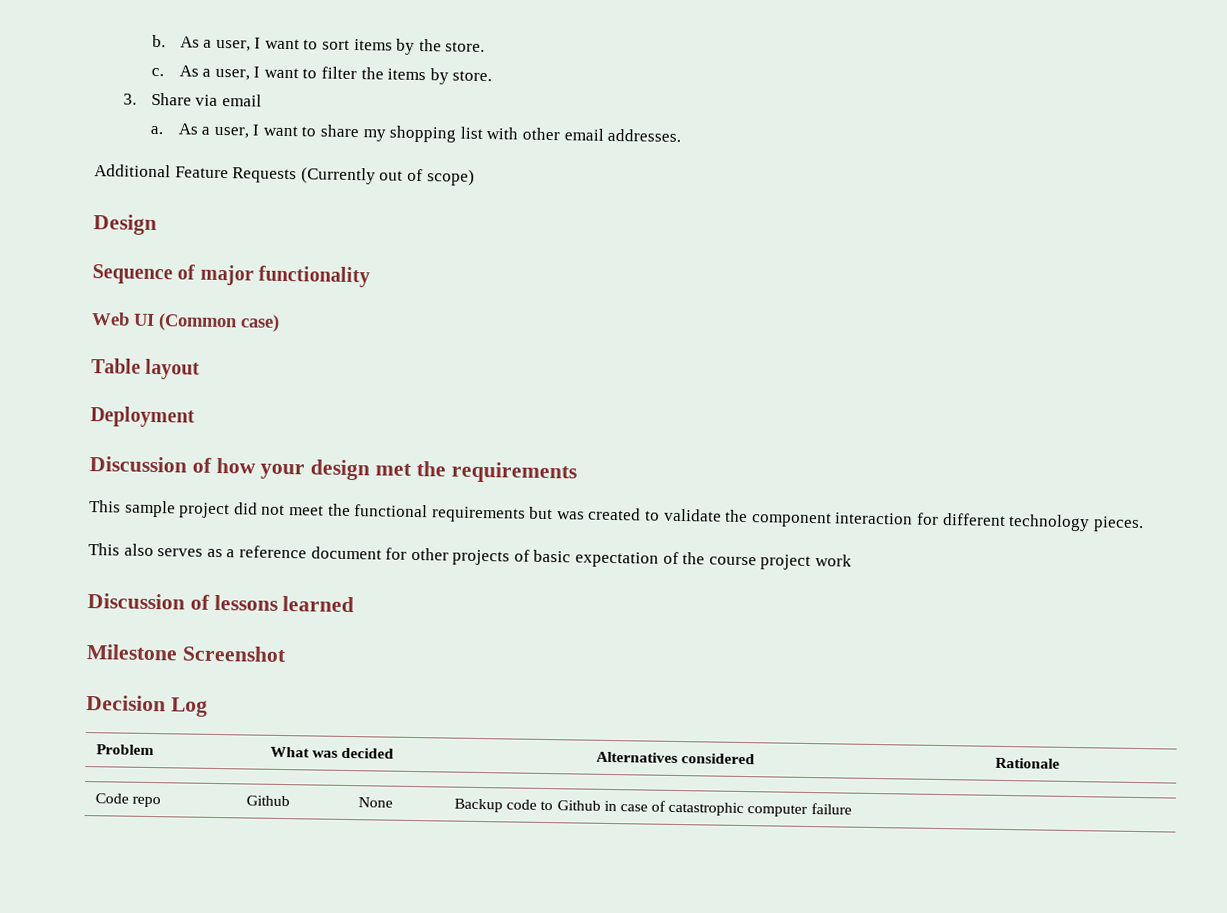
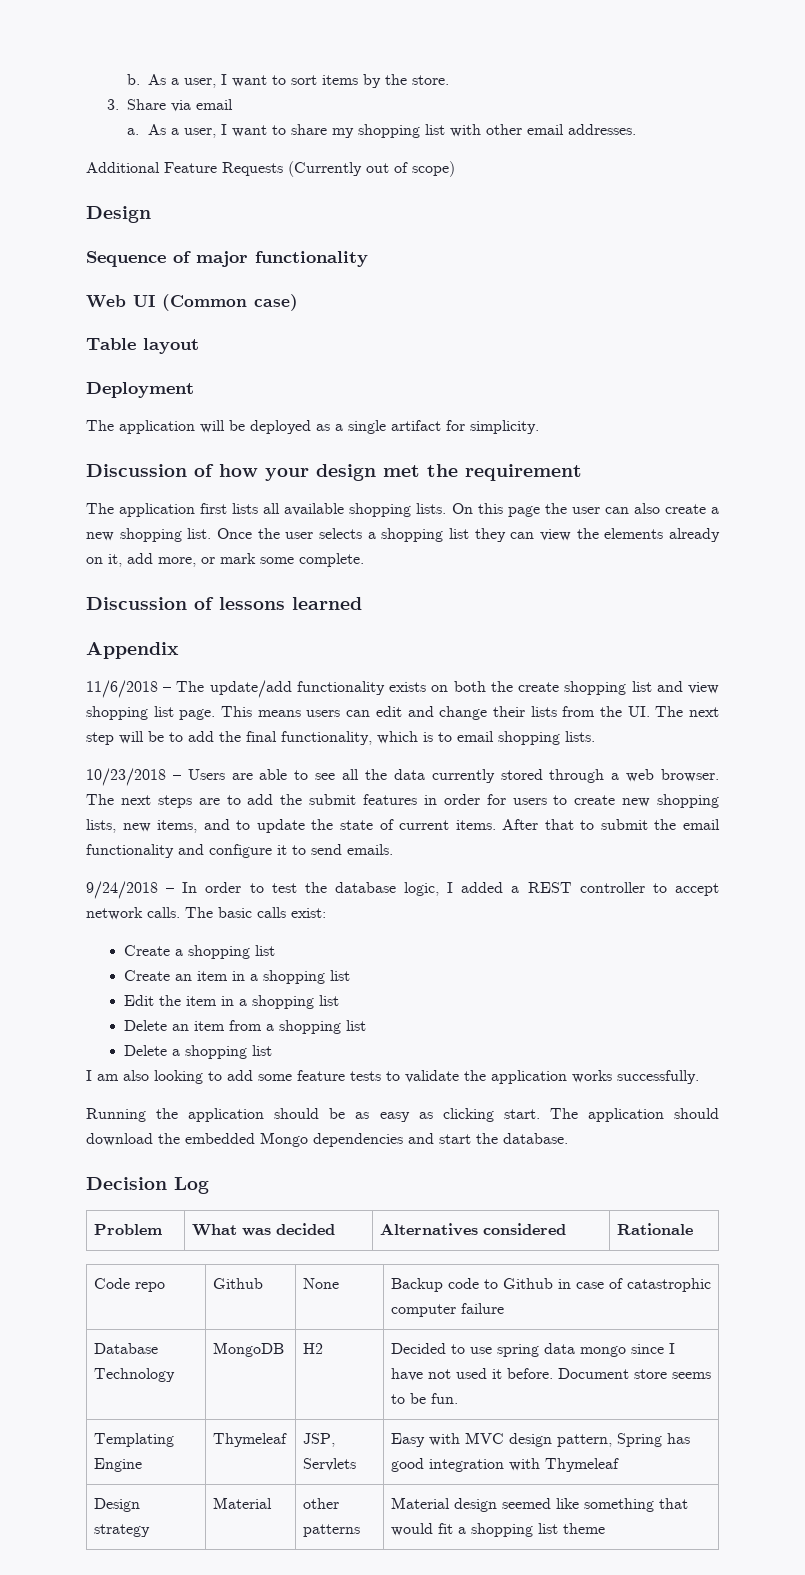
- c. As a user, I want to filter the items by store.
+ The application will be deployed as a single artifact for simplicity.
- Discussion of how your design met the requirements
- This sample project did not meet the functional requirements but was created to validate the component interaction for different technology pieces.
- This also serves as a reference document for other projects of basic expectation of the course project work
+ Discussion of how your design met the requirement
+ The application first lists all available shopping lists. On this page the user can also create a new shopping list. Once the user selects a shopping list they can view the elements already on it, add more, or mark some complete.
  Discussion of lessons learned
- Milestone Screenshot
+ Appendix
+ 11/6/2018 – The update/add functionality exists on both the create shopping list and view shopping list page. This means users can edit and change their lists from the UI. The next step will be to add the final functionality, which is to email shopping lists.
+ 10/23/2018 – Users are able to see all the data currently stored through a web browser. The next steps are to add the submit features in order for users to create new shopping lists, new items, and to update the state of current items. After that to submit the email functionality and configure it to send emails.
+ 9/24/2018 – In order to test the database logic, I added a REST controller to accept network calls. The basic calls exist:
+ Create a shopping list
+ Create an item in a shopping list
+ Edit the item in a shopping list
+ Delete an item from a shopping list
+ Delete a shopping list
+ I am also looking to add some feature tests to validate the application works successfully.
+ Running the application should be as easy as clicking start. The application should download the embedded Mongo dependencies and start the database.
+ Database Technology | MongoDB | H2 | Decided to use spring data mongo since I have not used it before. Document store seems to be fun.
+ Templating Engine | Thymeleaf | JSP, Servlets | Easy with MVC design pattern, Spring has good integration with Thymeleaf
+ Design strategy | Material | other patterns | Material design seemed like something that would fit a shopping list theme

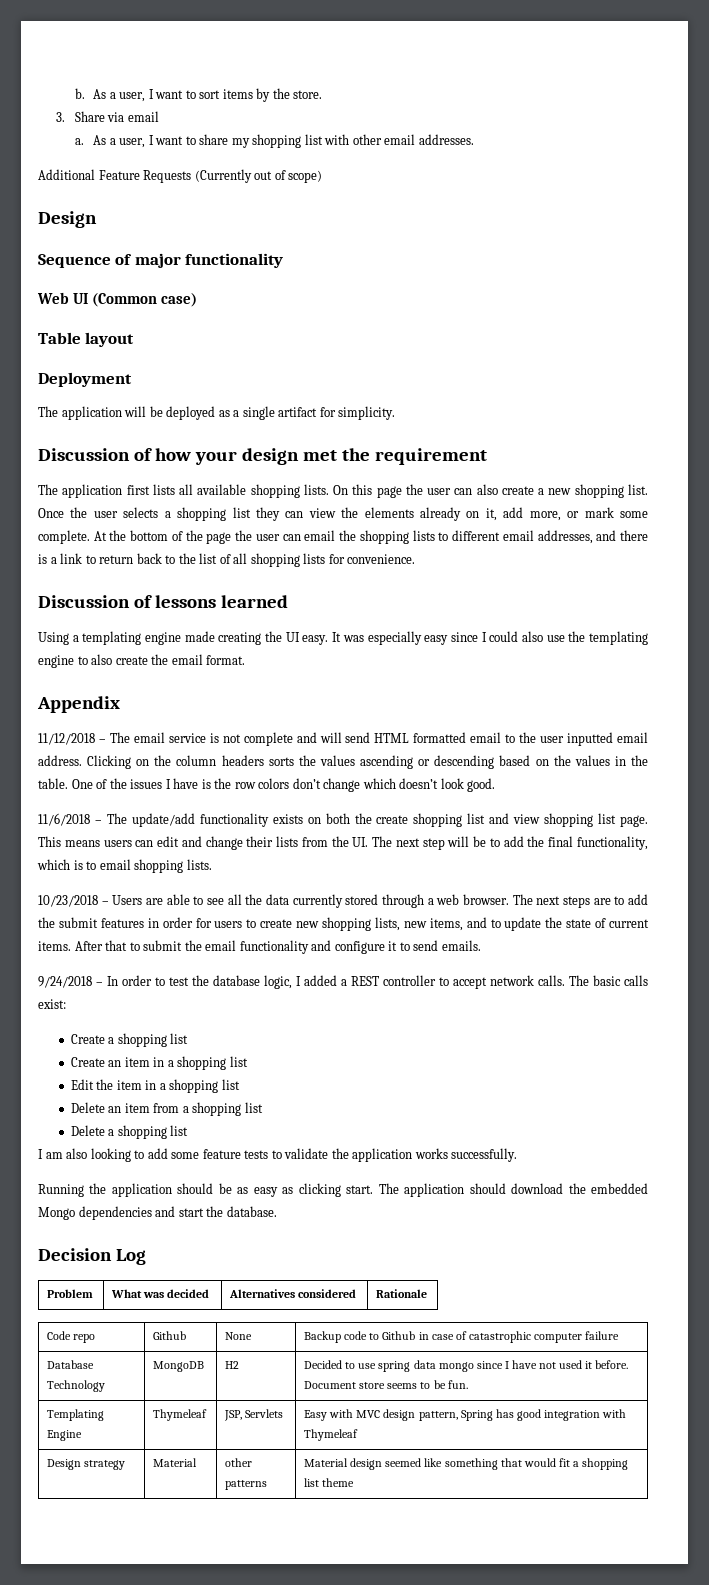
- Once the user selects a shopping list they can view the elements already on it, add more, or mark some complete.
+ Once the user selects a shopping list they can view the elements already on it, add more, or mark some complete. At the bottom of the page the user can email the shopping lists to different email addresses, and there is a link to return back to the list of all shopping lists for convenience.
  Discussion of lessons learned
+ Using a templating engine made creating the UI easy. It was especially easy since I could also use the templating engine to also create the email format.
  Appendix
+ 11/12/2018 – The email service is not complete and will send HTML formatted email to the user inputted email address. Clicking on the column headers sorts the values ascending or descending based on the values in the table. One of the issues I have is the row colors don’t change which doesn’t look good.

